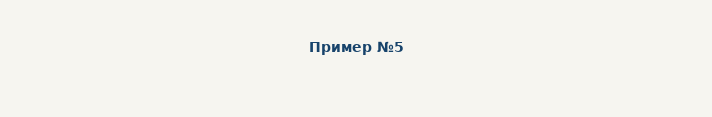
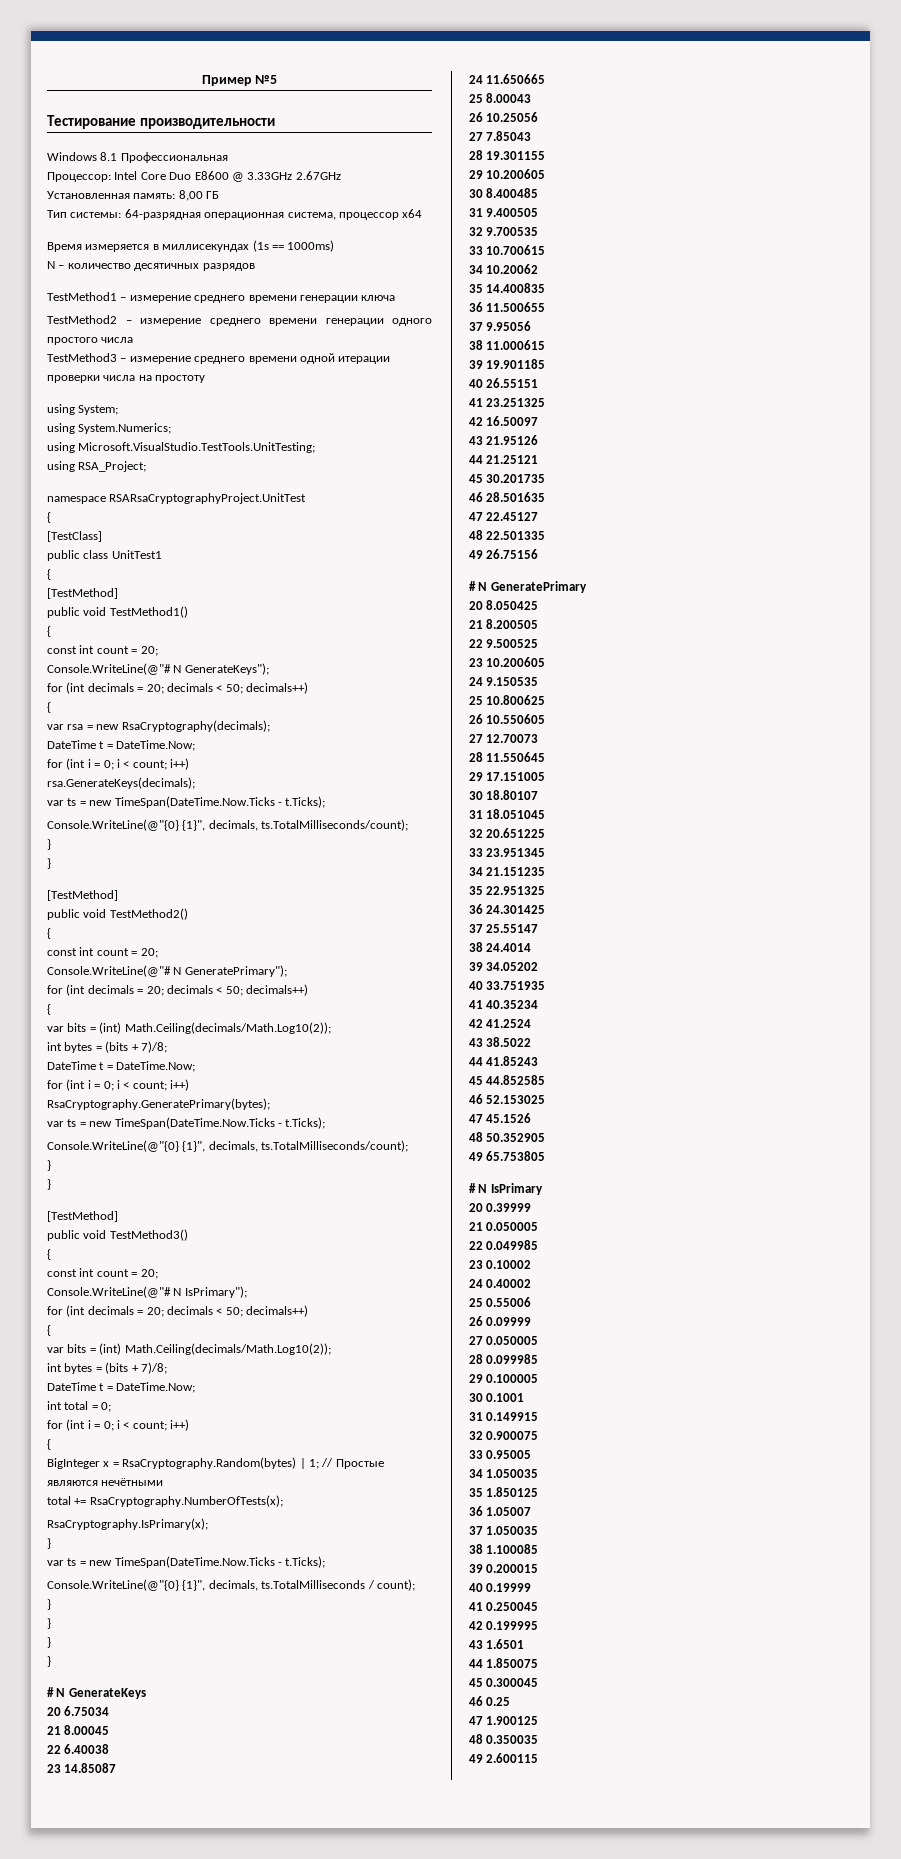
+ Тестирование производительности
+ Windows 8.1 Профессиональная
+ Процессор: Intel Core Duo E8600 @ 3.33GHz 2.67GHz
+ Установленная память: 8,00 ГБ
+ Тип системы: 64-разрядная операционная система, процессор x64
+ Время измеряется в миллисекундах (1s == 1000ms)
+ N – количество десятичных разрядов
+ TestMethod1 – измерение среднего времени генерации ключа
+ TestMethod2 – измерение среднего времени генерации одного простого числа
+ TestMethod3 – измерение среднего времени одной итерации проверки числа на простоту
+ using System;
+ using System.Numerics;
+ using Microsoft.VisualStudio.TestTools.UnitTesting;
+ using RSA_Project;
+ namespace RSARsaCryptographyProject.UnitTest
+ {
+ [TestClass]
+ public class UnitTest1
+ {
+ [TestMethod]
+ public void TestMethod1()
+ {
+ const int count = 20;
+ Console.WriteLine(@"# N GenerateKeys");
+ for (int decimals = 20; decimals < 50; decimals++)
+ {
+ var rsa = new RsaCryptography(decimals);
+ DateTime t = DateTime.Now;
+ for (int i = 0; i < count; i++)
+ rsa.GenerateKeys(decimals);
+ var ts = new TimeSpan(DateTime.Now.Ticks - t.Ticks);
+ Console.WriteLine(@"{0} {1}", decimals, ts.TotalMilliseconds/count);
+ }
+ }
+ [TestMethod]
+ public void TestMethod2()
+ {
+ const int count = 20;
+ Console.WriteLine(@"# N GeneratePrimary");
+ for (int decimals = 20; decimals < 50; decimals++)
+ {
+ var bits = (int) Math.Ceiling(decimals/Math.Log10(2));
+ int bytes = (bits + 7)/8;
+ DateTime t = DateTime.Now;
+ for (int i = 0; i < count; i++)
+ RsaCryptography.GeneratePrimary(bytes);
+ var ts = new TimeSpan(DateTime.Now.Ticks - t.Ticks);
+ Console.WriteLine(@"{0} {1}", decimals, ts.TotalMilliseconds/count);
+ }
+ }
+ [TestMethod]
+ public void TestMethod3()
+ {
+ const int count = 20;
+ Console.WriteLine(@"# N IsPrimary");
+ for (int decimals = 20; decimals < 50; decimals++)
+ {
+ var bits = (int) Math.Ceiling(decimals/Math.Log10(2));
+ int bytes = (bits + 7)/8;
+ DateTime t = DateTime.Now;
+ int total = 0;
+ for (int i = 0; i < count; i++)
+ {
+ BigInteger x = RsaCryptography.Random(bytes) | 1; // Простые являются нечётными
+ total += RsaCryptography.NumberOfTests(x);
+ RsaCryptography.IsPrimary(x);
+ }
+ var ts = new TimeSpan(DateTime.Now.Ticks - t.Ticks);
+ Console.WriteLine(@"{0} {1}", decimals, ts.TotalMilliseconds / count);
+ }
+ }
+ }
+ }
+ # N GenerateKeys
+ 20 6.75034
+ 21 8.00045
+ 22 6.40038
+ 23 14.85087
+ 24 11.650665
+ 25 8.00043
+ 26 10.25056
+ 27 7.85043
+ 28 19.301155
+ 29 10.200605
+ 30 8.400485
+ 31 9.400505
+ 32 9.700535
+ 33 10.700615
+ 34 10.20062
+ 35 14.400835
+ 36 11.500655
+ 37 9.95056
+ 38 11.000615
+ 39 19.901185
+ 40 26.55151
+ 41 23.251325
+ 42 16.50097
+ 43 21.95126
+ 44 21.25121
+ 45 30.201735
+ 46 28.501635
+ 47 22.45127
+ 48 22.501335
+ 49 26.75156
+ # N GeneratePrimary
+ 20 8.050425
+ 21 8.200505
+ 22 9.500525
+ 23 10.200605
+ 24 9.150535
+ 25 10.800625
+ 26 10.550605
+ 27 12.70073
+ 28 11.550645
+ 29 17.151005
+ 30 18.80107
+ 31 18.051045
+ 32 20.651225
+ 33 23.951345
+ 34 21.151235
+ 35 22.951325
+ 36 24.301425
+ 37 25.55147
+ 38 24.4014
+ 39 34.05202
+ 40 33.751935
+ 41 40.35234
+ 42 41.2524
+ 43 38.5022
+ 44 41.85243
+ 45 44.852585
+ 46 52.153025
+ 47 45.1526
+ 48 50.352905
+ 49 65.753805
+ # N IsPrimary
+ 20 0.39999
+ 21 0.050005
+ 22 0.049985
+ 23 0.10002
+ 24 0.40002
+ 25 0.55006
+ 26 0.09999
+ 27 0.050005
+ 28 0.099985
+ 29 0.100005
+ 30 0.1001
+ 31 0.149915
+ 32 0.900075
+ 33 0.95005
+ 34 1.050035
+ 35 1.850125
+ 36 1.05007
+ 37 1.050035
+ 38 1.100085
+ 39 0.200015
+ 40 0.19999
+ 41 0.250045
+ 42 0.199995
+ 43 1.6501
+ 44 1.850075
+ 45 0.300045
+ 46 0.25
+ 47 1.900125
+ 48 0.350035
+ 49 2.600115

